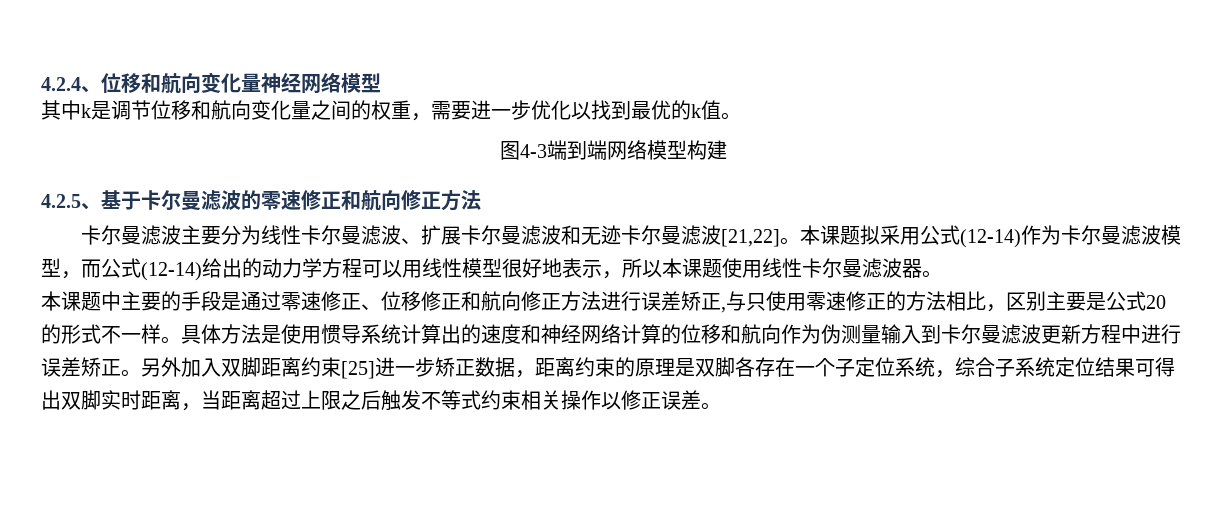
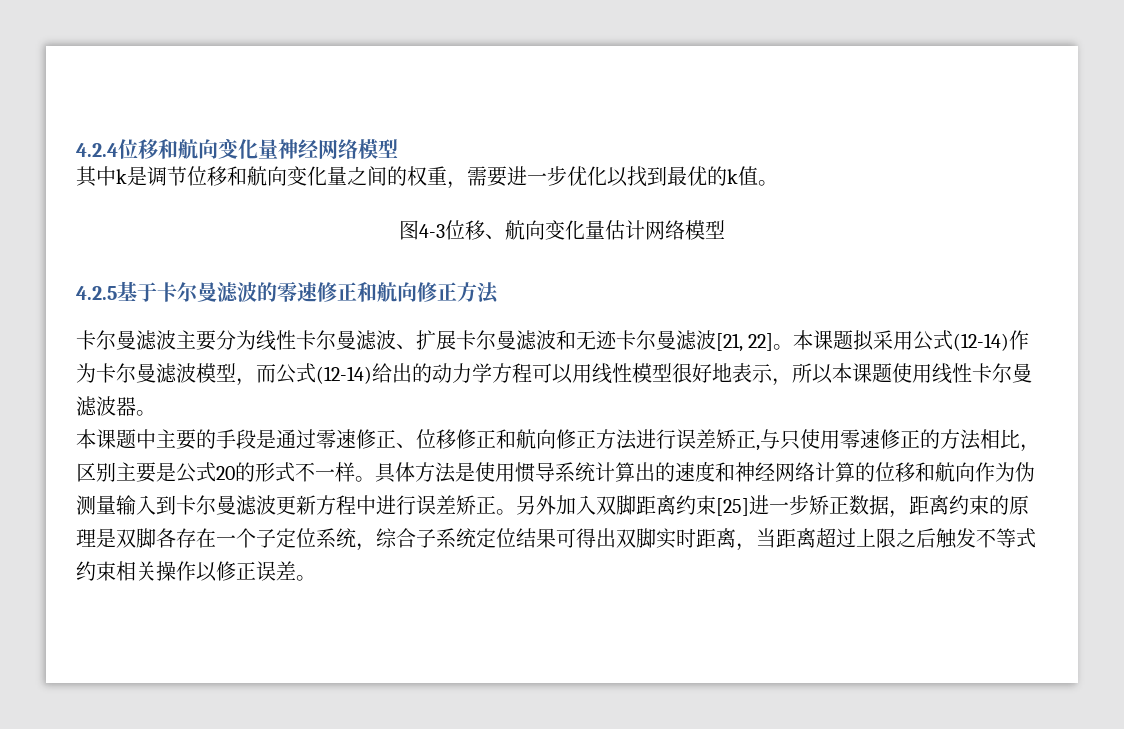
- 4.2.4、位移和航向变化量神经网络模型
+ 4.2.4位移和航向变化量神经网络模型
- 图4-3端到端网络模型构建
+ 图4-3位移、航向变化量估计网络模型
- 4.2.5、基于卡尔曼滤波的零速修正和航向修正方法
+ 4.2.5基于卡尔曼滤波的零速修正和航向修正方法
- 卡尔曼滤波主要分为线性卡尔曼滤波、扩展卡尔曼滤波和无迹卡尔曼滤波[21,22]。
+ 卡尔曼滤波主要分为线性卡尔曼滤波、扩展卡尔曼滤波和无迹卡尔曼滤波[21, 22]。

